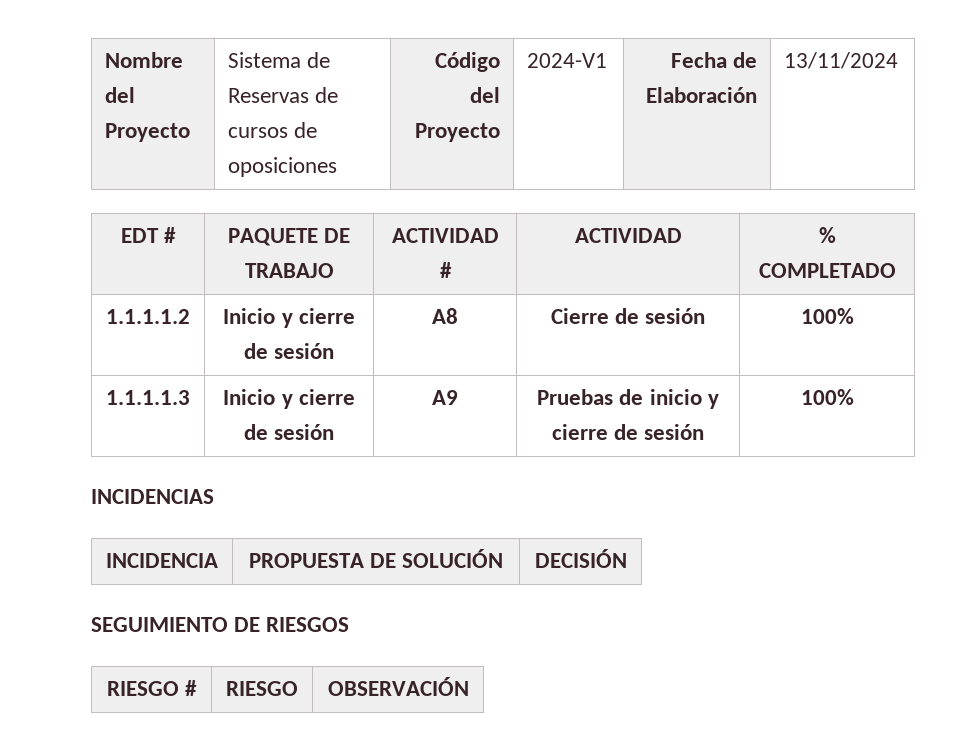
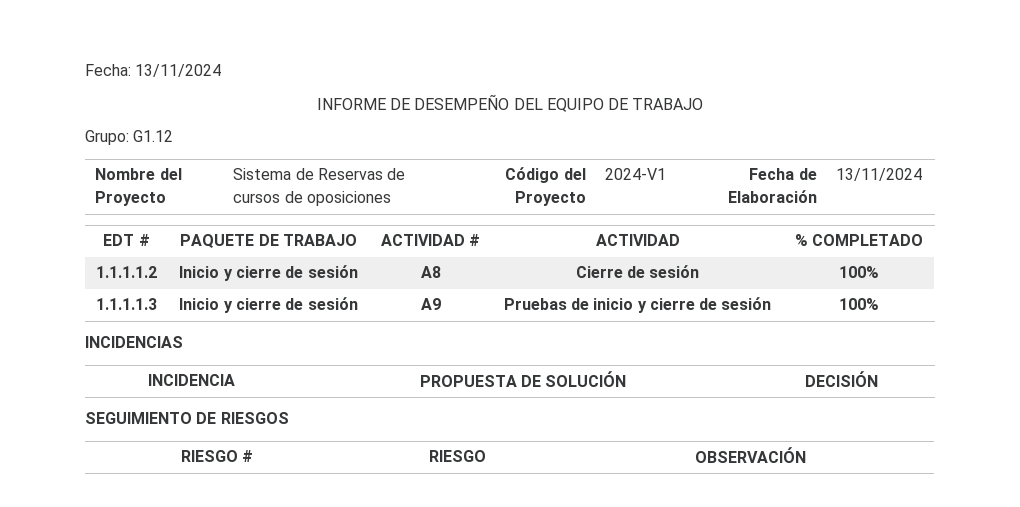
+ Fecha: 13/11/2024
+ INFORME DE DESEMPEÑO DEL EQUIPO DE TRABAJO
+ Grupo: G1.12

